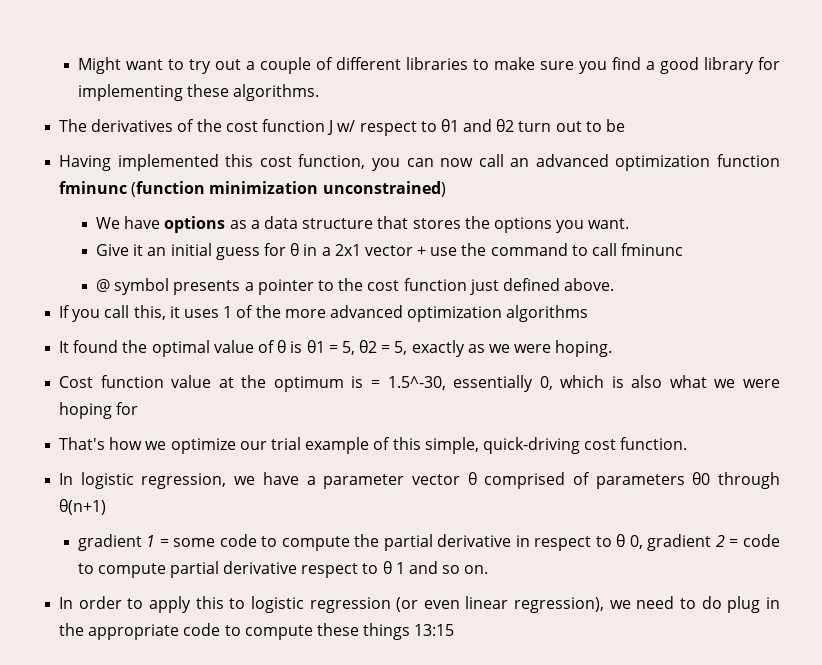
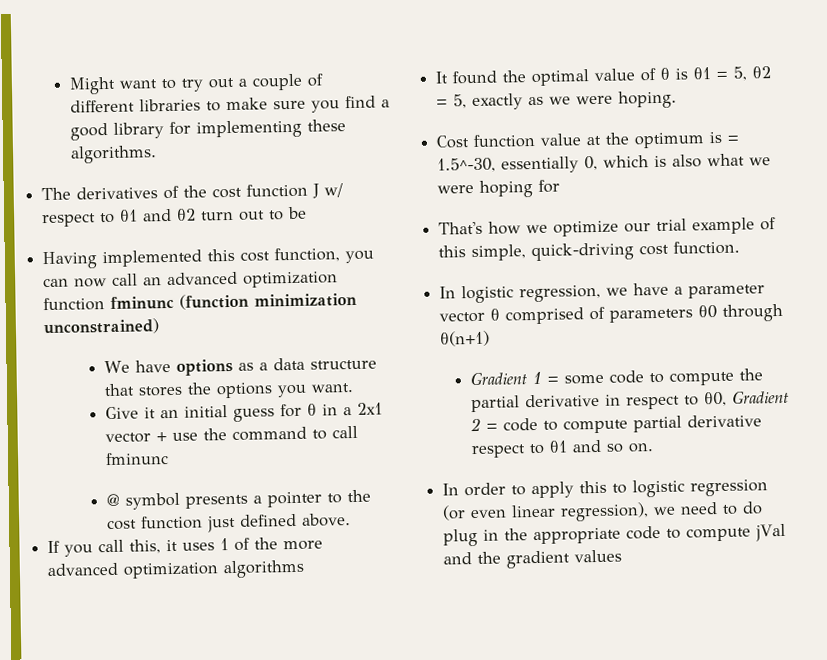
- gradient 1 = some code to compute the partial derivative in respect to θ 0, gradient 2 = code to compute partial derivative respect to θ 1 and so on.
+ Gradient 1 = some code to compute the partial derivative in respect to θ0, Gradient 2 = code to compute partial derivative respect to θ1 and so on.
- In order to apply this to logistic regression (or even linear regression), we need to do plug in the appropriate code to compute these things 13:15
+ In order to apply this to logistic regression (or even linear regression), we need to do plug in the appropriate code to compute jVal and the gradient values

